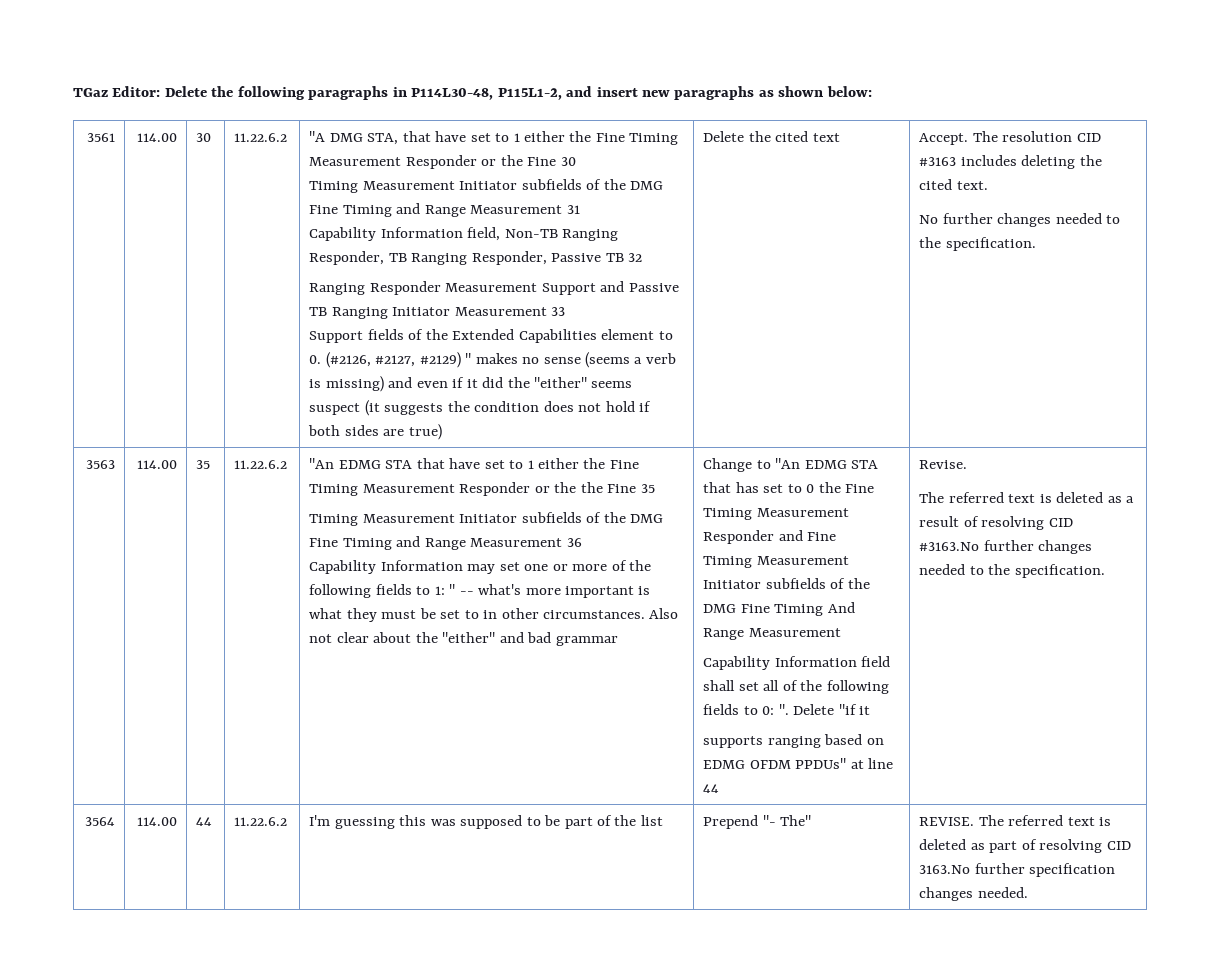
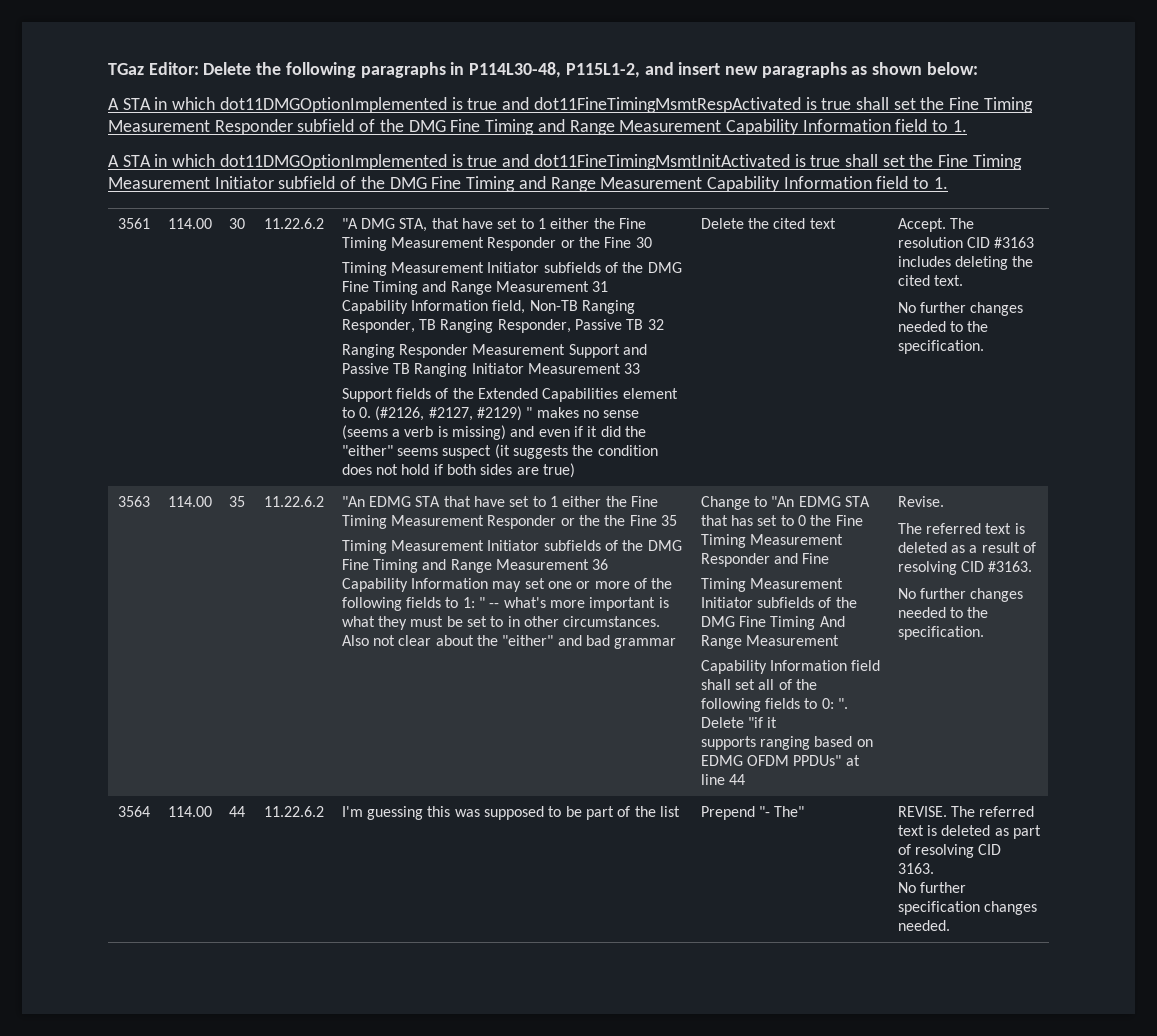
+ A STA in which dot11DMGOptionImplemented is true and dot11FineTimingMsmtRespActivated is true shall set the Fine Timing Measurement Responder subfield of the DMG Fine Timing and Range Measurement Capability Information field to 1.
+ A STA in which dot11DMGOptionImplemented is true and dot11FineTimingMsmtInitActivated is true shall set the Fine Timing Measurement Initiator subfield of the DMG Fine Timing and Range Measurement Capability Information field to 1.
- The referred text is deleted as a result of resolving CID #3163.No further changes needed to the specification.
+ The referred text is deleted as a result of resolving CID #3163.
+ No further changes needed to the specification.
- 3564 | 114.00 | 44 | 11.22.6.2 | I'm guessing this was supposed to be part of the list | Prepend "- The" | REVISE. The referred text is deleted as part of resolving CID 3163.No further specification changes needed.
+ 3564 | 114.00 | 44 | 11.22.6.2 | I'm guessing this was supposed to be part of the list | Prepend "- The" | REVISE. The referred text is deleted as part of resolving CID 3163.
+ No further specification changes needed.

